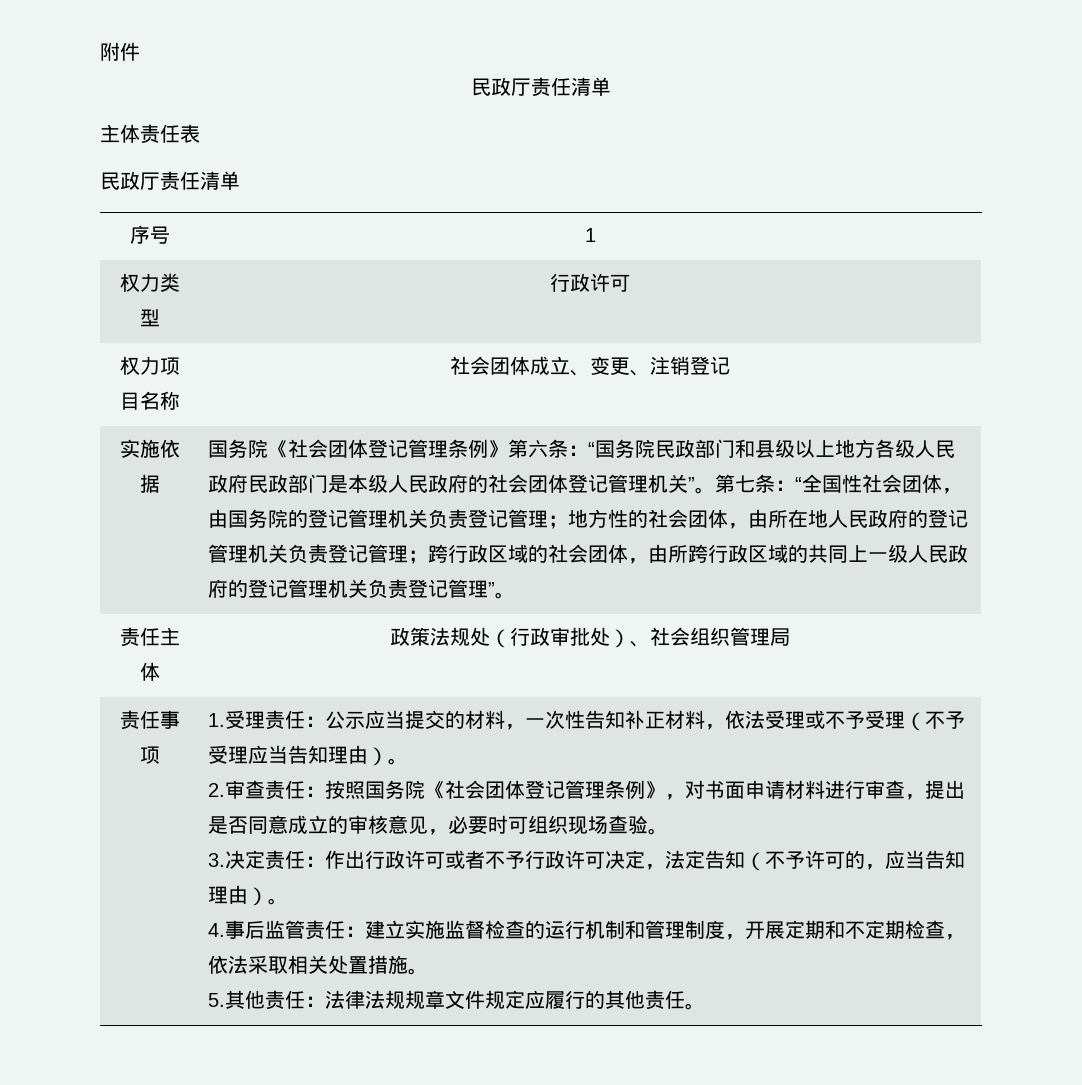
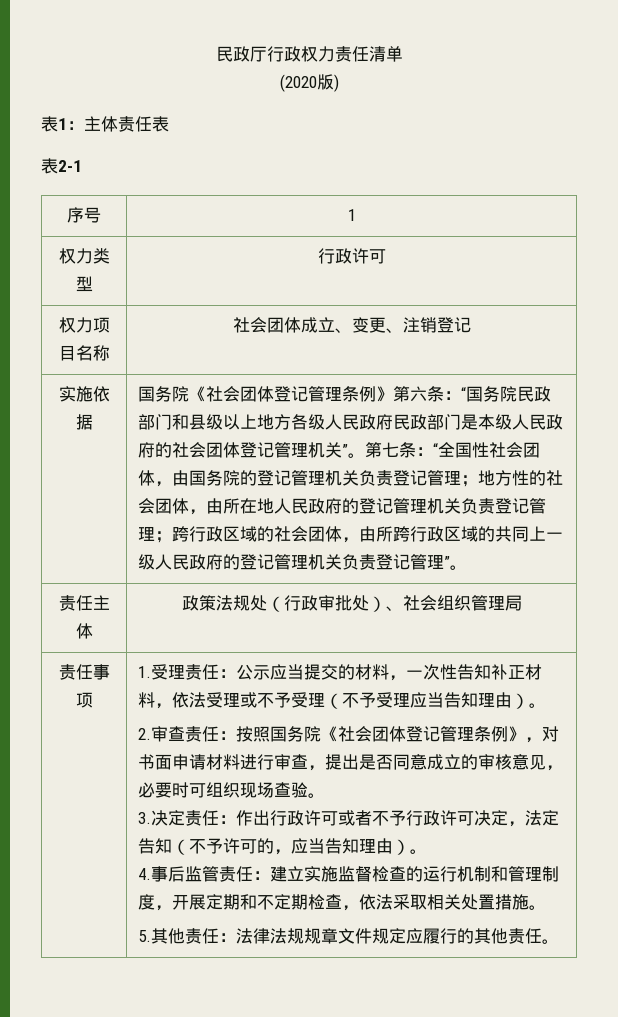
- 附件
- 民政厅责任清单
- 主体责任表
- 民政厅责任清单
+ 民政厅行政权力责任清单
+ (2020版)
+ 表1：主体责任表
+ 表2-1

